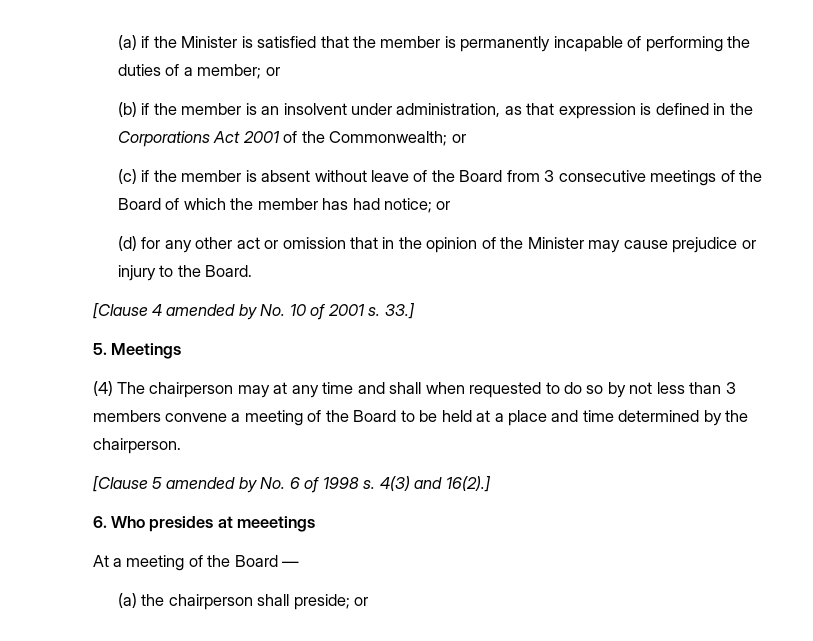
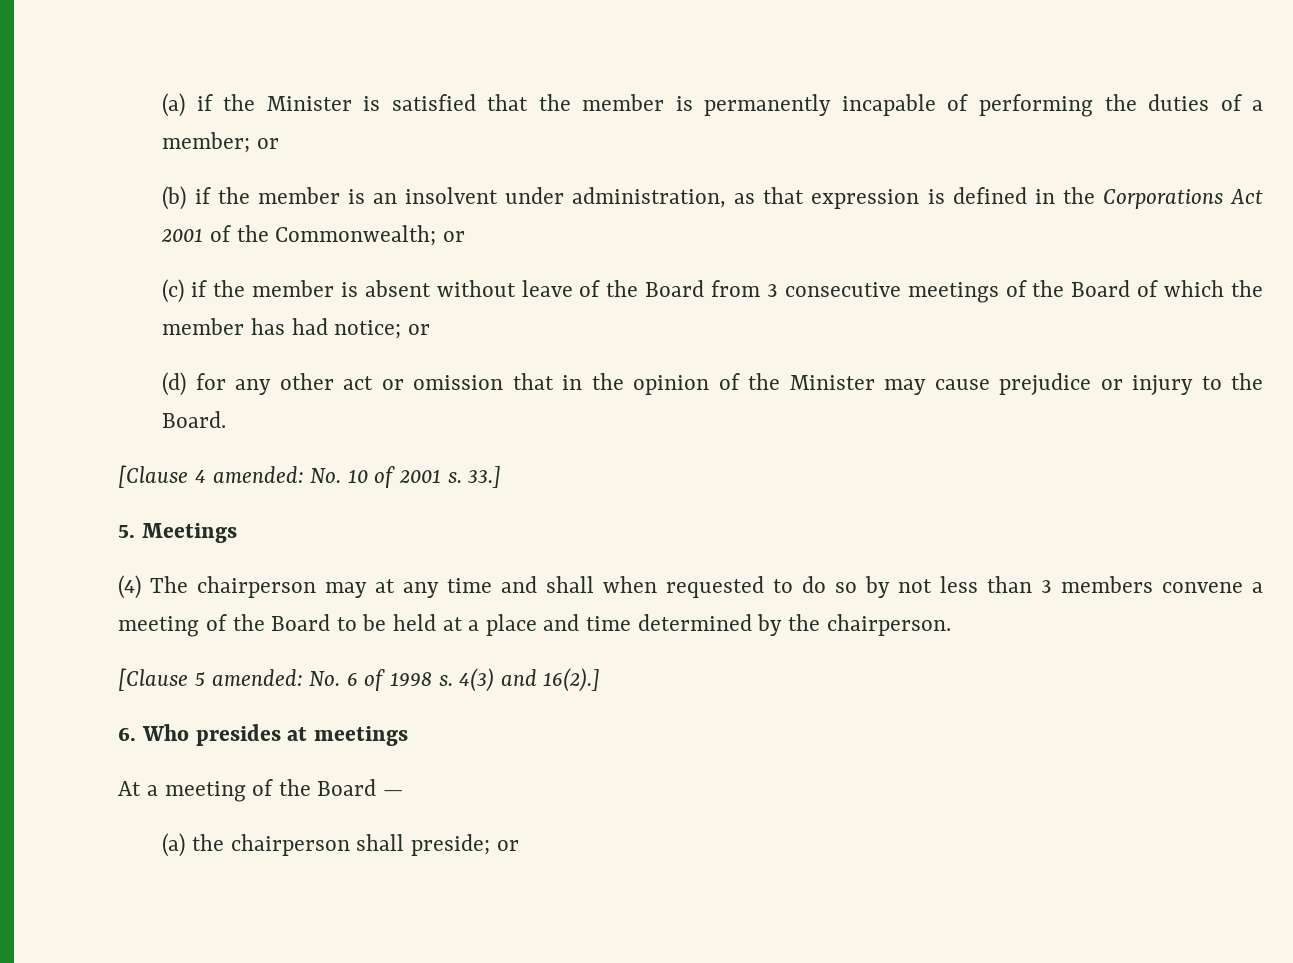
- [Clause 4 amended by No. 10 of 2001 s.
+ [Clause 4 amended: No. 10 of 2001 s.
- [Clause 5 amended by No. 6 of 1998 s.
+ [Clause 5 amended: No. 6 of 1998 s.
- 6. Who presides at meeetings
+ 6. Who presides at meetings

